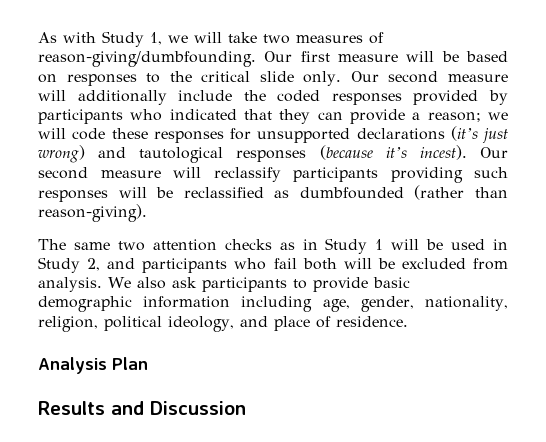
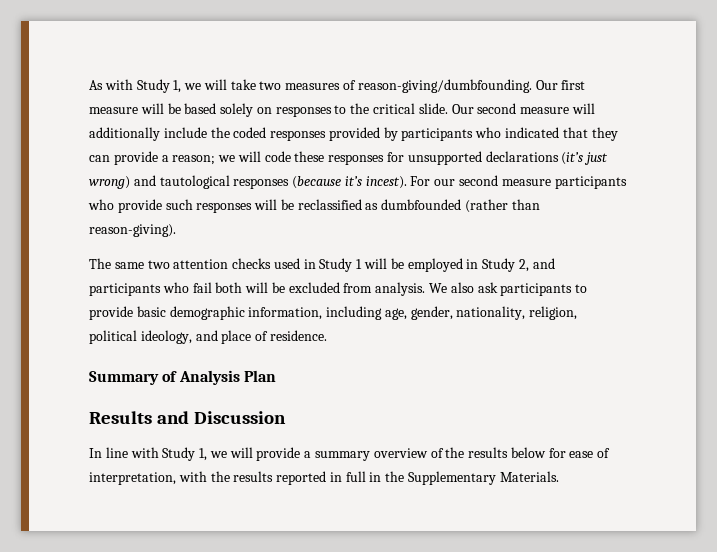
- Our first measure will be based on responses to the critical slide only.
+ Our first measure will be based solely on responses to the critical slide.
- Our second measure will reclassify participants providing such responses will be reclassified as dumbfounded (rather than reason-giving).
+ For our second measure participants who provide such responses will be reclassified as dumbfounded (rather than reason-giving).
- The same two attention checks as in Study 1 will be used in Study 2, and participants who fail both will be excluded from analysis.
+ The same two attention checks used in Study 1 will be employed in Study 2, and participants who fail both will be excluded from analysis.
- We also ask participants to provide basic demographic information including age, gender, nationality, religion, political ideology, and place of residence.
+ We also ask participants to provide basic demographic information, including age, gender, nationality, religion, political ideology, and place of residence.
- Analysis Plan
+ Summary of Analysis Plan
+ In line with Study 1, we will provide a summary overview of the results below for ease of interpretation, with the results reported in full in the Supplementary Materials.

